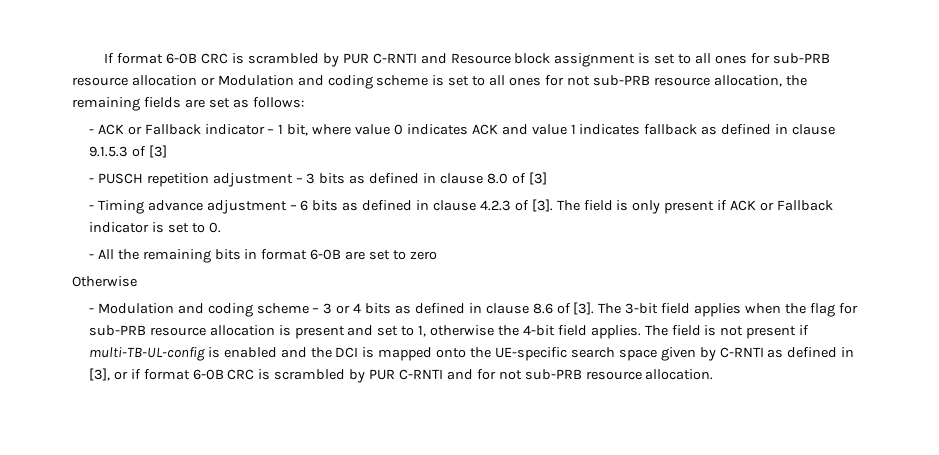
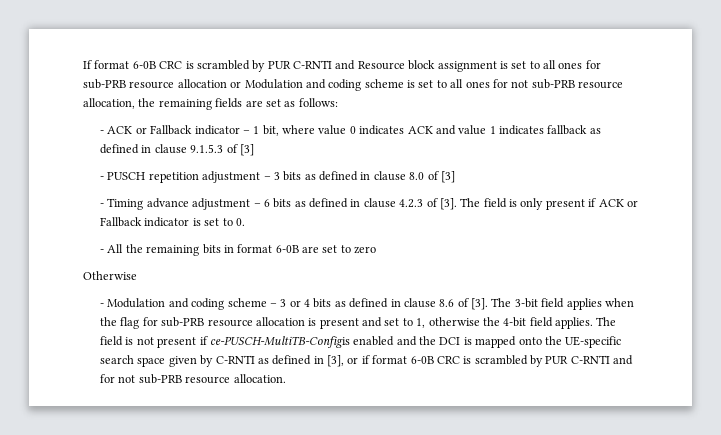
- The field is not present if multi-TB-UL-config is enabled and the DCI is mapped onto the UE-specific search space given by C-RNTI as defined in [3], or if format 6-0B CRC is scrambled by PUR C-RNTI and for not sub-PRB resource allocation.
+ The field is not present if ce-PUSCH-MultiTB-Configis enabled and the DCI is mapped onto the UE-specific search space given by C-RNTI as defined in [3], or if format 6-0B CRC is scrambled by PUR C-RNTI and for not sub-PRB resource allocation.

